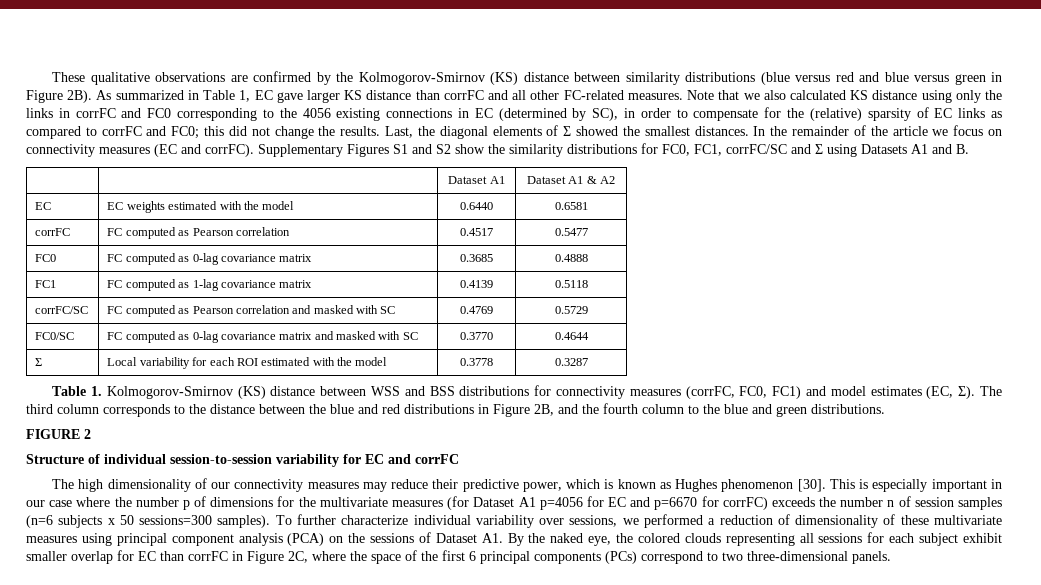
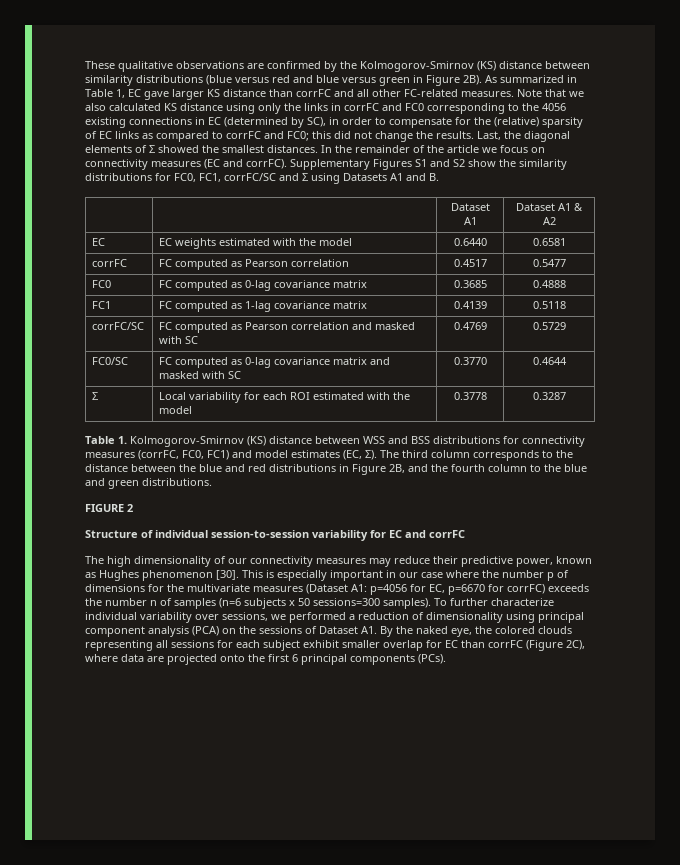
- The high dimensionality of our connectivity measures may reduce their predictive power, which is known as Hughes phenomenon [30].
+ The high dimensionality of our connectivity measures may reduce their predictive power, known as Hughes phenomenon [30].
- This is especially important in our case where the number p of dimensions for the multivariate measures (for Dataset A1 p=4056 for EC and p=6670 for corrFC) exceeds the number n of session samples (n=6 subjects x 50 sessions=300 samples).
+ This is especially important in our case where the number p of dimensions for the multivariate measures (Dataset A1: p=4056 for EC, p=6670 for corrFC) exceeds the number n of samples (n=6 subjects x 50 sessions=300 samples).
- To further characterize individual variability over sessions, we performed a reduction of dimensionality of these multivariate measures using principal component analysis (PCA) on the sessions of Dataset A1. By the naked eye, the colored clouds representing all sessions for each subject exhibit smaller overlap for EC than corrFC in Figure 2C, where the space of the first 6 principal components (PCs) correspond to two three-dimensional panels.
+ To further characterize individual variability over sessions, we performed a reduction of dimensionality using principal component analysis (PCA) on the sessions of Dataset A1. By the naked eye, the colored clouds representing all sessions for each subject exhibit smaller overlap for EC than corrFC (Figure 2C), where data are projected onto the first 6 principal components (PCs).

